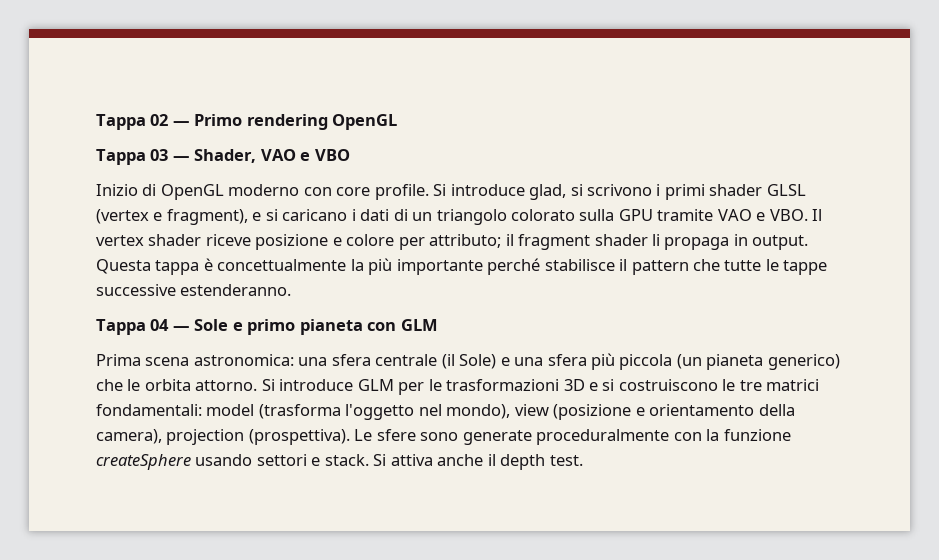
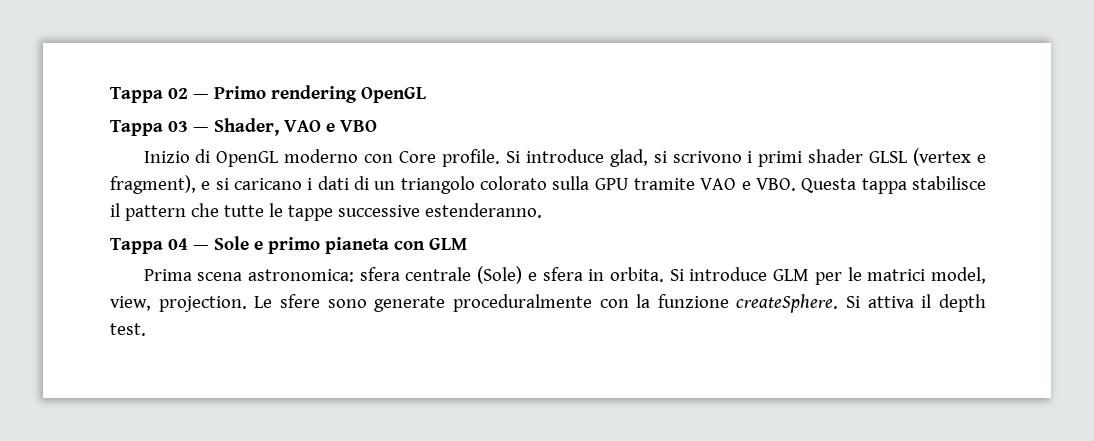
- Inizio di OpenGL moderno con core profile.
+ Inizio di OpenGL moderno con Core profile.
- Si introduce glad, si scrivono i primi shader GLSL (vertex e fragment), e si caricano i dati di un triangolo colorato sulla GPU tramite VAO e VBO. Il vertex shader riceve posizione e colore per attributo; il fragment shader li propaga in output. Questa tappa è concettualmente la più importante perché stabilisce il pattern che tutte le tappe successive estenderanno.
+ Si introduce glad, si scrivono i primi shader GLSL (vertex e fragment), e si caricano i dati di un triangolo colorato sulla GPU tramite VAO e VBO. Questa tappa stabilisce il pattern che tutte le tappe successive estenderanno.
- Prima scena astronomica: una sfera centrale (il Sole) e una sfera più piccola (un pianeta generico) che le orbita attorno.
+ Prima scena astronomica: sfera centrale (Sole) e sfera in orbita.
- Si introduce GLM per le trasformazioni 3D e si costruiscono le tre matrici fondamentali: model (trasforma l'oggetto nel mondo), view (posizione e orientamento della camera), projection (prospettiva).
+ Si introduce GLM per le matrici model, view, projection.
- Le sfere sono generate proceduralmente con la funzione createSphere usando settori e stack.
+ Le sfere sono generate proceduralmente con la funzione createSphere.
- Si attiva anche il depth test.
+ Si attiva il depth test.

